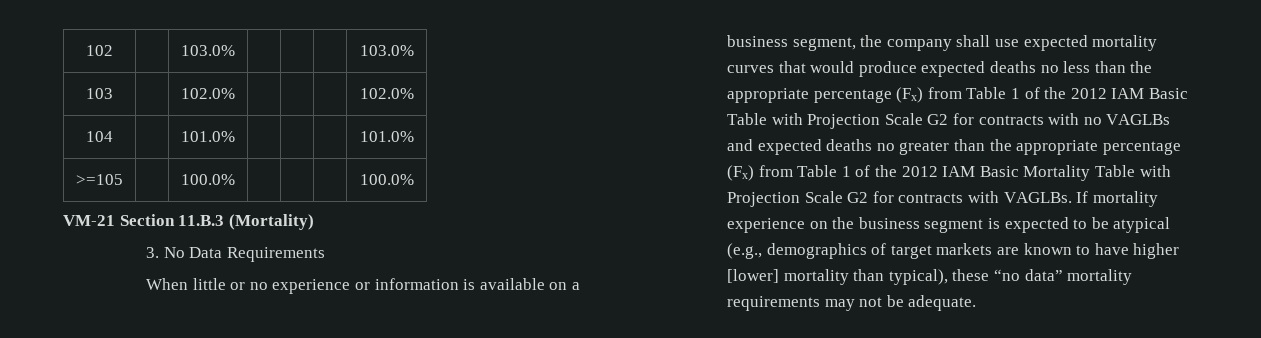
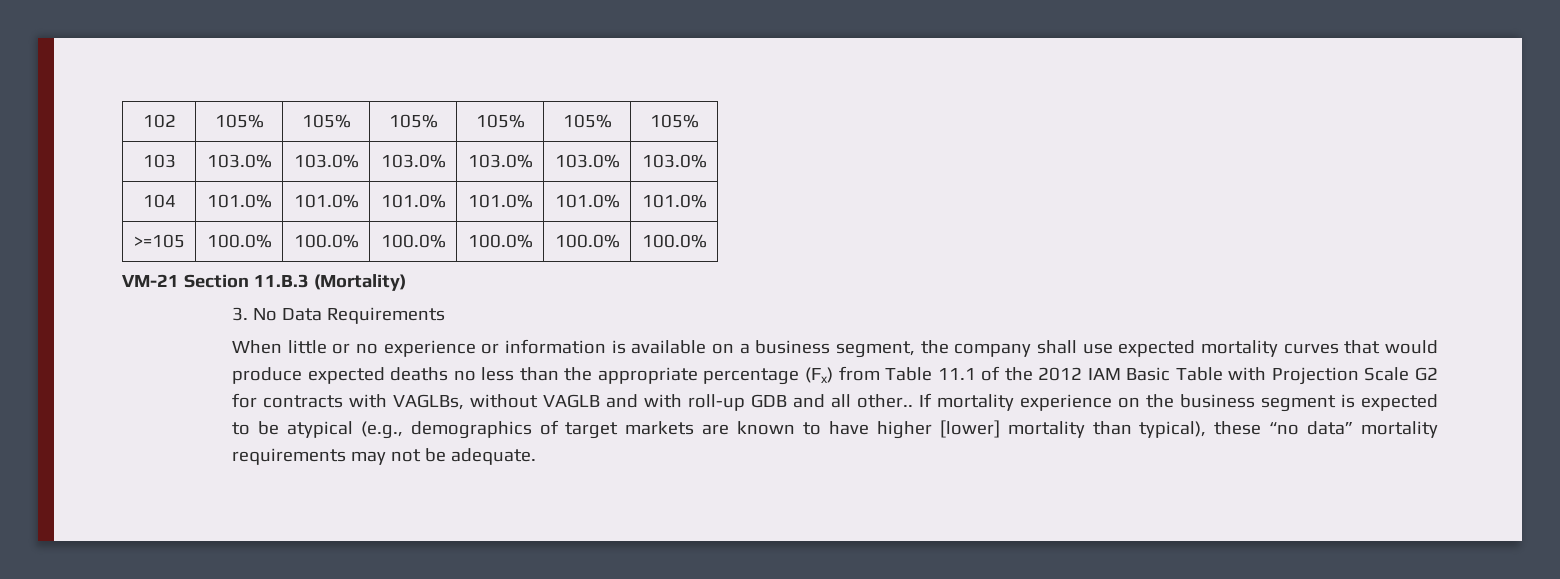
- 102 | | 103.0% | | | | 103.0%
- 103 | | 102.0% | | | | 102.0%
+ 102 | 105% | 105% | 105% | 105% | 105% | 105%
+ 103 | 103.0% | 103.0% | 103.0% | 103.0% | 103.0% | 103.0%
- 104 | | 101.0% | | | | 101.0%
+ 104 | 101.0% | 101.0% | 101.0% | 101.0% | 101.0% | 101.0%
- >=105 | | 100.0% | | | | 100.0%
+ >=105 | 100.0% | 100.0% | 100.0% | 100.0% | 100.0% | 100.0%
- When little or no experience or information is available on a business segment, the company shall use expected mortality curves that would produce expected deaths no less than the appropriate percentage (Fx) from Table 1 of the 2012 IAM Basic Table with Projection Scale G2 for contracts with no VAGLBs and expected deaths no greater than the appropriate percentage (Fx) from Table 1 of the 2012 IAM Basic Mortality Table with Projection Scale G2 for contracts with VAGLBs.
+ When little or no experience or information is available on a business segment, the company shall use expected mortality curves that would produce expected deaths no less than the appropriate percentage (Fx) from Table 11.1 of the 2012 IAM Basic Table with Projection Scale G2 for contracts with VAGLBs, without VAGLB and with roll-up GDB and all other..

